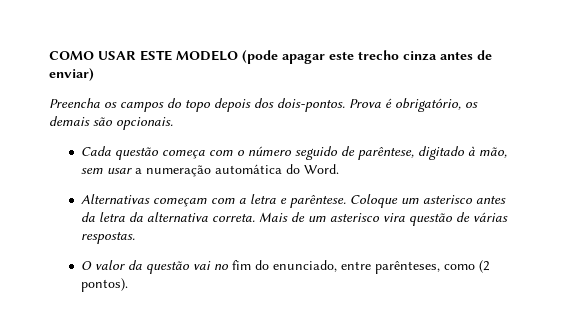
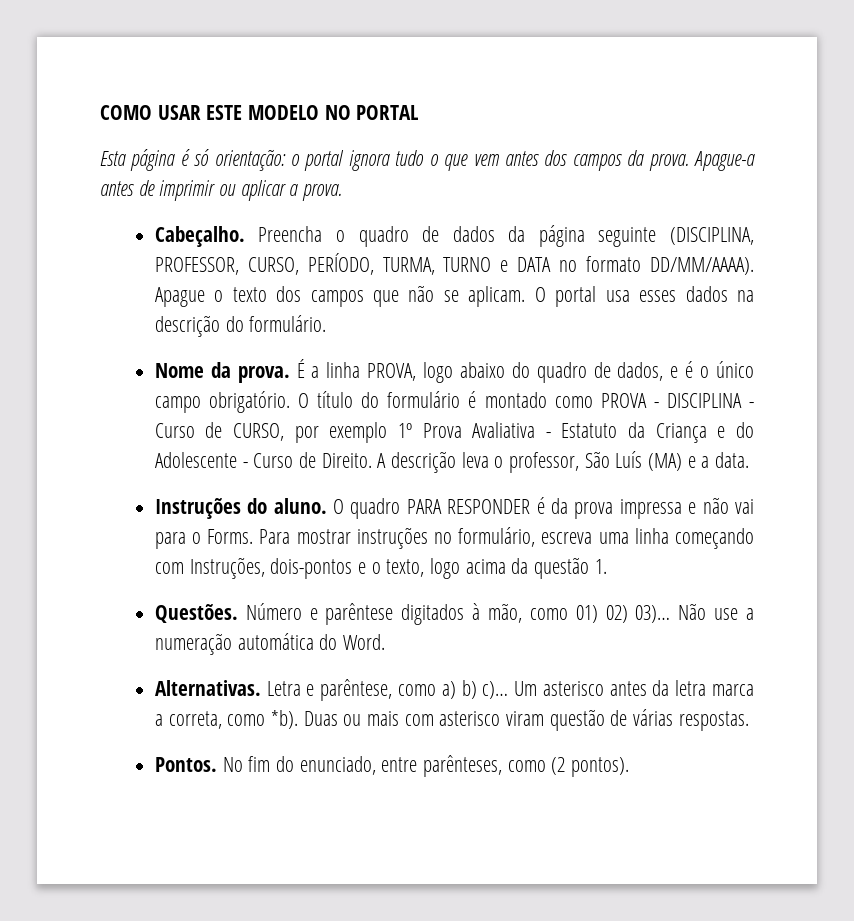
- COMO USAR ESTE MODELO (pode apagar este trecho cinza antes de enviar)
- Preencha os campos do topo depois dos dois-pontos. Prova é obrigatório, os demais são opcionais.
- Cada questão começa com o número seguido de parêntese, digitado à mão, sem usar a numeração automática do Word.
+ COMO USAR ESTE MODELO NO PORTAL
+ Esta página é só orientação: o portal ignora tudo o que vem antes dos campos da prova. Apague-a antes de imprimir ou aplicar a prova.
+ Cabeçalho. Preencha o quadro de dados da página seguinte (DISCIPLINA, PROFESSOR, CURSO, PERÍODO, TURMA, TURNO e DATA no formato DD/MM/AAAA). Apague o texto dos campos que não se aplicam. O portal usa esses dados na descrição do formulário.
+ Nome da prova. É a linha PROVA, logo abaixo do quadro de dados, e é o único campo obrigatório. O título do formulário é montado como PROVA - DISCIPLINA - Curso de CURSO, por exemplo 1º Prova Avaliativa - Estatuto da Criança e do Adolescente - Curso de Direito. A descrição leva o professor, São Luís (MA) e a data.
+ Instruções do aluno. O quadro PARA RESPONDER é da prova impressa e não vai para o Forms. Para mostrar instruções no formulário, escreva uma linha começando com Instruções, dois-pontos e o texto, logo acima da questão 1.
+ Questões. Número e parêntese digitados à mão, como 01) 02) 03)… Não use a numeração automática do Word.
- Alternativas começam com a letra e parêntese. Coloque um asterisco antes da letra da alternativa correta. Mais de um asterisco vira questão de várias respostas.
- O valor da questão vai no fim do enunciado, entre parênteses, como (2 pontos).
+ Alternativas. Letra e parêntese, como a) b) c)… Um asterisco antes da letra marca a correta, como *b). Duas ou mais com asterisco viram questão de várias respostas.
+ Pontos. No fim do enunciado, entre parênteses, como (2 pontos).

